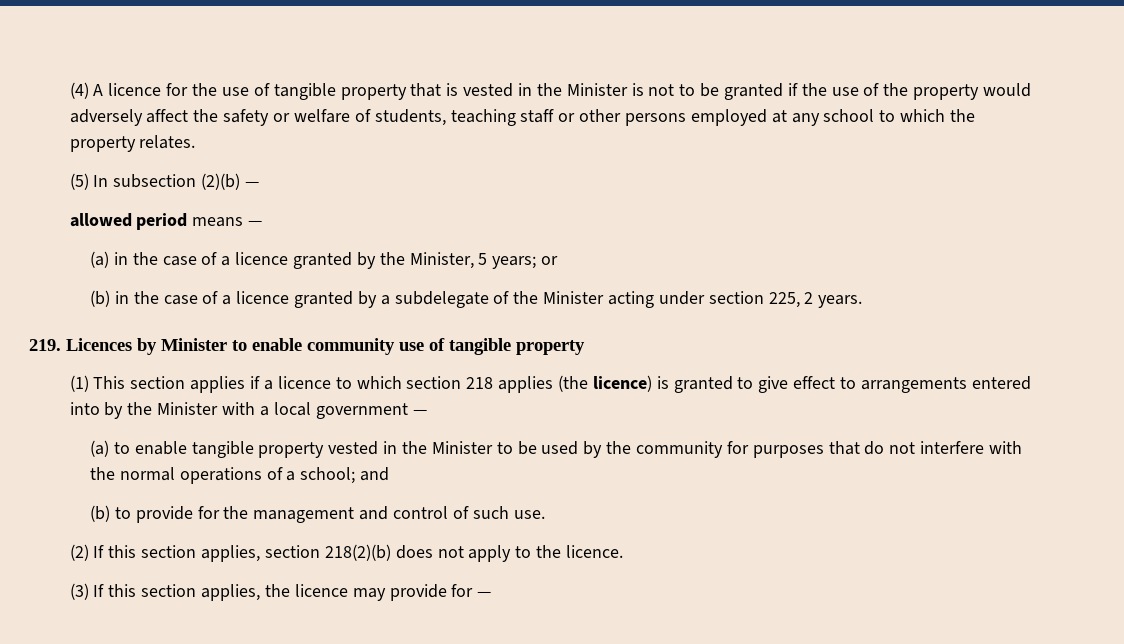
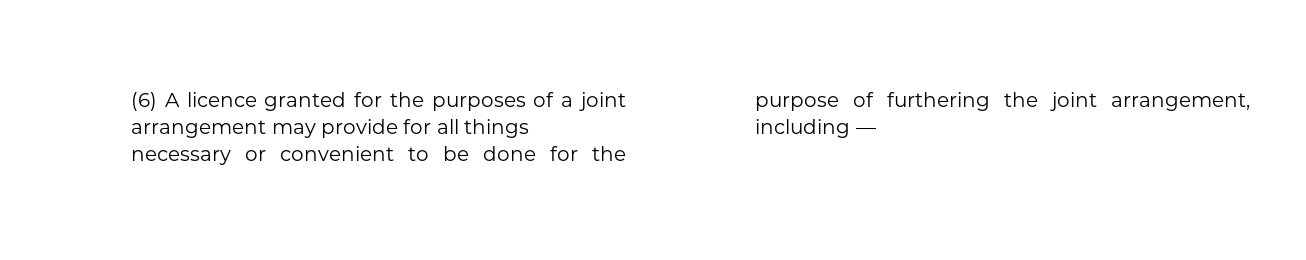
- (4) A licence for the use of tangible property that is vested in the Minister is not to be granted if the use of the property would adversely affect the safety or welfare of students, teaching staff or other persons employed at any school to which the property relates.
- (5) In subsection (2)(b) —
- allowed period means —
- (a) in the case of a licence granted by the Minister, 5 years; or
- (b) in the case of a licence granted by a subdelegate of the Minister acting under section 225, 2 years.
- 219. Licences by Minister to enable community use of tangible property
- (1) This section applies if a licence to which section 218 applies (the licence) is granted to give effect to arrangements entered into by the Minister with a local government —
- (a) to enable tangible property vested in the Minister to be used by the community for purposes that do not interfere with the normal operations of a school; and
- (b) to provide for the management and control of such use.
- (2) If this section applies, section 218(2)(b) does not apply to the licence.
- (3) If this section applies, the licence may provide for —
+ (6) A licence granted for the purposes of a joint arrangement may provide for all things necessary or convenient to be done for the purpose of furthering the joint arrangement, including —

